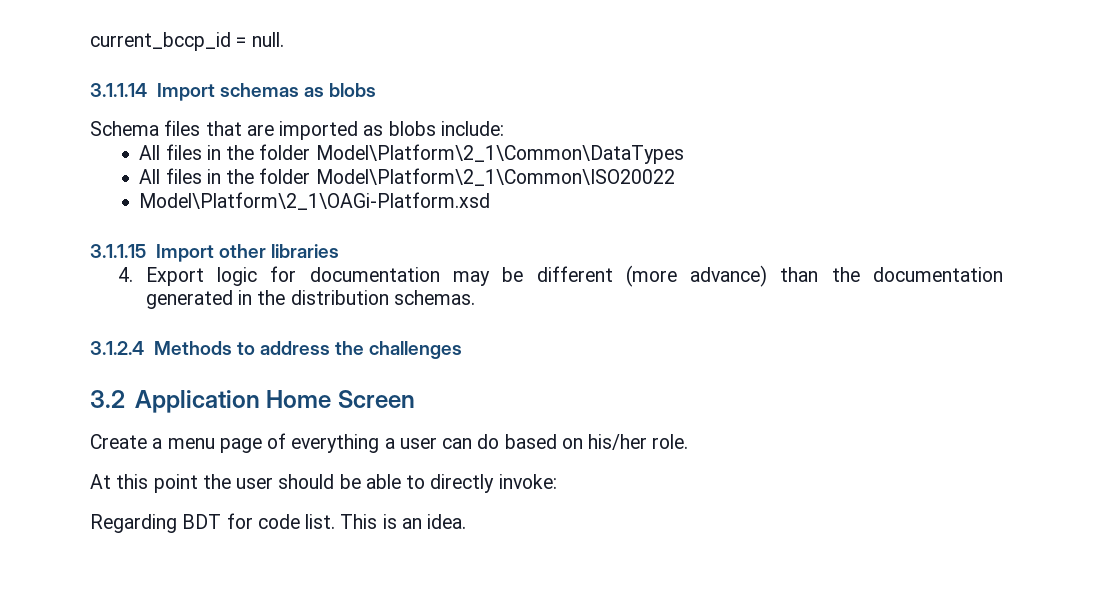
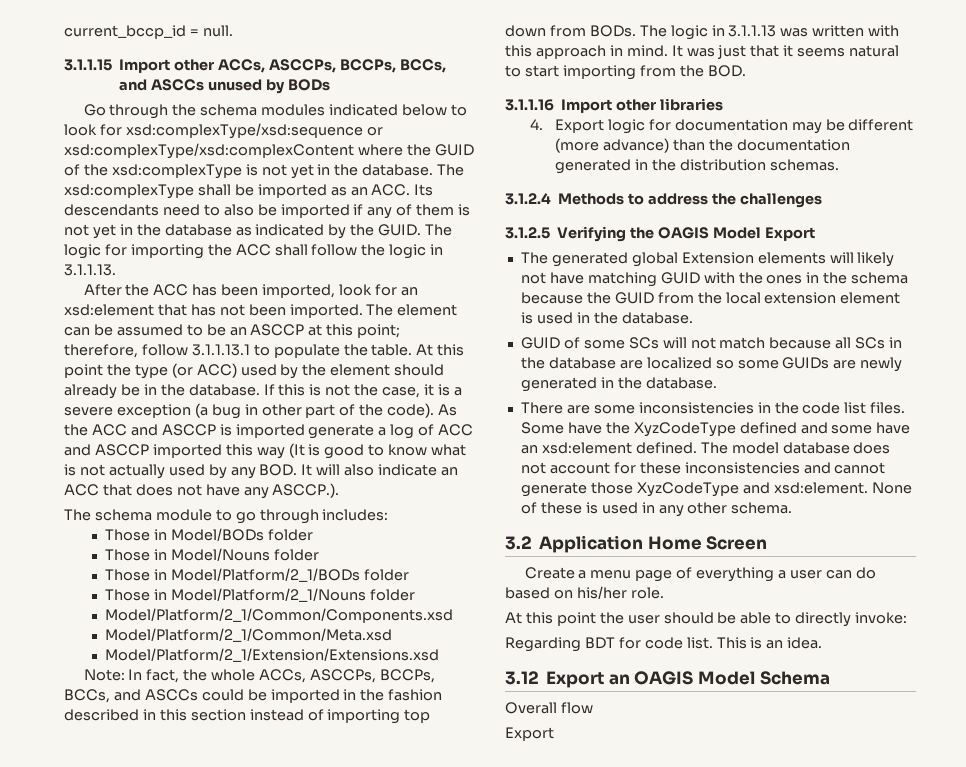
- 3.1.1.14 Import schemas as blobs
- Schema files that are imported as blobs include:
- All files in the folder Model\Platform\2_1\Common\DataTypes
- All files in the folder Model\Platform\2_1\Common\ISO20022
- Model\Platform\2_1\OAGi-Platform.xsd
- 3.1.1.15 Import other libraries
+ 3.1.1.15 Import other ACCs, ASCCPs, BCCPs, BCCs, and ASCCs unused by BODs
+ Go through the schema modules indicated below to look for xsd:complexType/xsd:sequence or xsd:complexType/xsd:complexContent where the GUID of the xsd:complexType is not yet in the database. The xsd:complexType shall be imported as an ACC. Its descendants need to also be imported if any of them is not yet in the database as indicated by the GUID. The logic for importing the ACC shall follow the logic in 3.1.1.13.
+ After the ACC has been imported, look for an xsd:element that has not been imported. The element can be assumed to be an ASCCP at this point; therefore, follow 3.1.1.13.1 to populate the table. At this point the type (or ACC) used by the element should already be in the database. If this is not the case, it is a severe exception (a bug in other part of the code). As the ACC and ASCCP is imported generate a log of ACC and ASCCP imported this way (It is good to know what is not actually used by any BOD. It will also indicate an ACC that does not have any ASCCP.).
+ The schema module to go through includes:
+ Those in Model/BODs folder
+ Those in Model/Nouns folder
+ Those in Model/Platform/2_1/BODs folder
+ Those in Model/Platform/2_1/Nouns folder
+ Model/Platform/2_1/Common/Components.xsd
+ Model/Platform/2_1/Common/Meta.xsd
+ Model/Platform/2_1/Extension/Extensions.xsd
+ Note: In fact, the whole ACCs, ASCCPs, BCCPs, BCCs, and ASCCs could be imported in the fashion described in this section instead of importing top down from BODs. The logic in 3.1.1.13 was written with this approach in mind. It was just that it seems natural to start importing from the BOD.
+ 3.1.1.16 Import other libraries
+ 3.1.2.5 Verifying the OAGIS Model Export
+ The generated global Extension elements will likely not have matching GUID with the ones in the schema because the GUID from the local extension element is used in the database.
+ GUID of some SCs will not match because all SCs in the database are localized so some GUIDs are newly generated in the database.
+ There are some inconsistencies in the code list files. Some have the XyzCodeType defined and some have an xsd:element defined. The model database does not account for these inconsistencies and cannot generate those XyzCodeType and xsd:element. None of these is used in any other schema.
+ 3.12 Export an OAGIS Model Schema
+ Overall flow
+ Export

